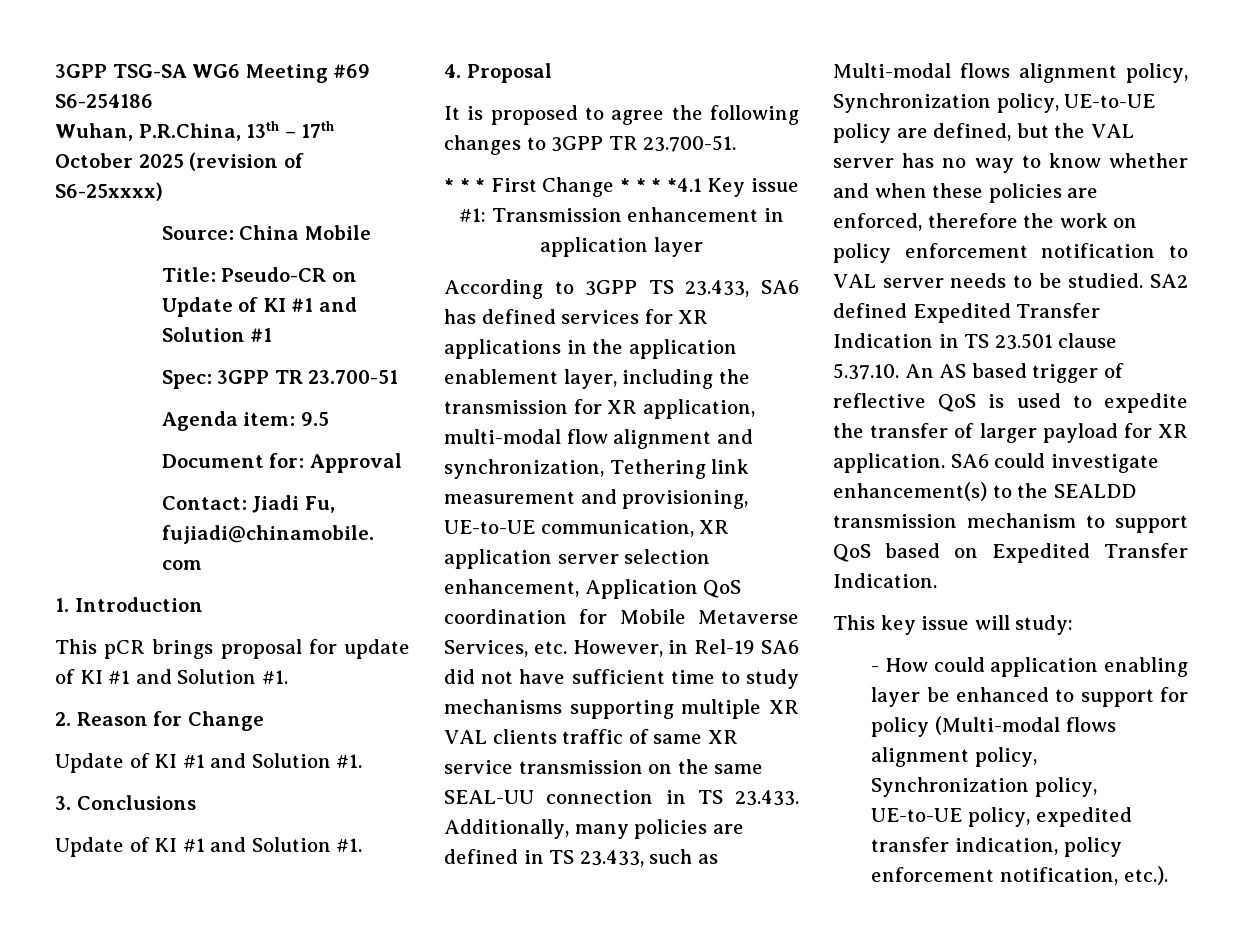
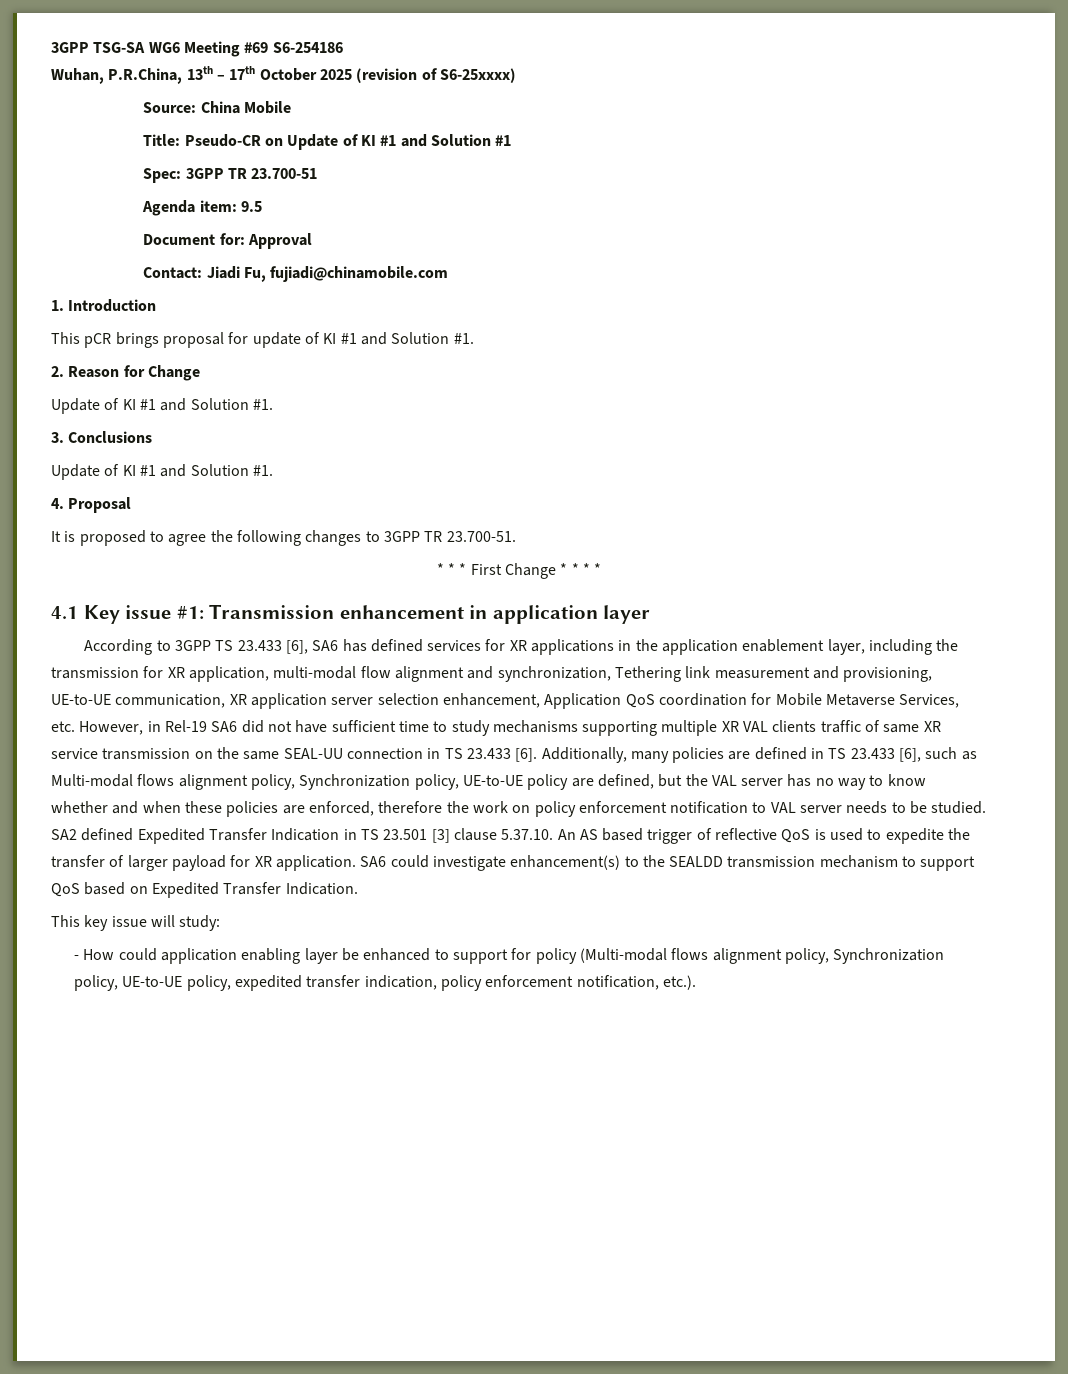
- * * * First Change * * * *4.1 Key issue #1: Transmission enhancement in application layer
+ * * * First Change * * * *
+ 4.1 Key issue #1: Transmission enhancement in application layer
- According to 3GPP TS 23.433, SA6 has defined services for XR applications in the application enablement layer, including the transmission for XR application, multi-modal flow alignment and synchronization, Tethering link measurement and provisioning, UE-to-UE communication, XR application server selection enhancement, Application QoS coordination for Mobile Metaverse Services, etc. However, in Rel-19 SA6 did not have sufficient time to study mechanisms supporting multiple XR VAL clients traffic of same XR service transmission on the same SEAL-UU connection in TS 23.433. Additionally, many policies are defined in TS 23.433, such as Multi-modal flows alignment policy, Synchronization policy, UE-to-UE policy are defined, but the VAL server has no way to know whether and when these policies are enforced, therefore the work on policy enforcement notification to VAL server needs to be studied.
+ According to 3GPP TS 23.433 [6], SA6 has defined services for XR applications in the application enablement layer, including the transmission for XR application, multi-modal flow alignment and synchronization, Tethering link measurement and provisioning, UE-to-UE communication, XR application server selection enhancement, Application QoS coordination for Mobile Metaverse Services, etc. However, in Rel-19 SA6 did not have sufficient time to study mechanisms supporting multiple XR VAL clients traffic of same XR service transmission on the same SEAL-UU connection in TS 23.433 [6]. Additionally, many policies are defined in TS 23.433 [6], such as Multi-modal flows alignment policy, Synchronization policy, UE-to-UE policy are defined, but the VAL server has no way to know whether and when these policies are enforced, therefore the work on policy enforcement notification to VAL server needs to be studied.
- SA2 defined Expedited Transfer Indication in TS 23.501 clause 5.37.10. An AS based trigger of reflective QoS is used to expedite the transfer of larger payload for XR application.
+ SA2 defined Expedited Transfer Indication in TS 23.501 [3] clause 5.37.10. An AS based trigger of reflective QoS is used to expedite the transfer of larger payload for XR application.

